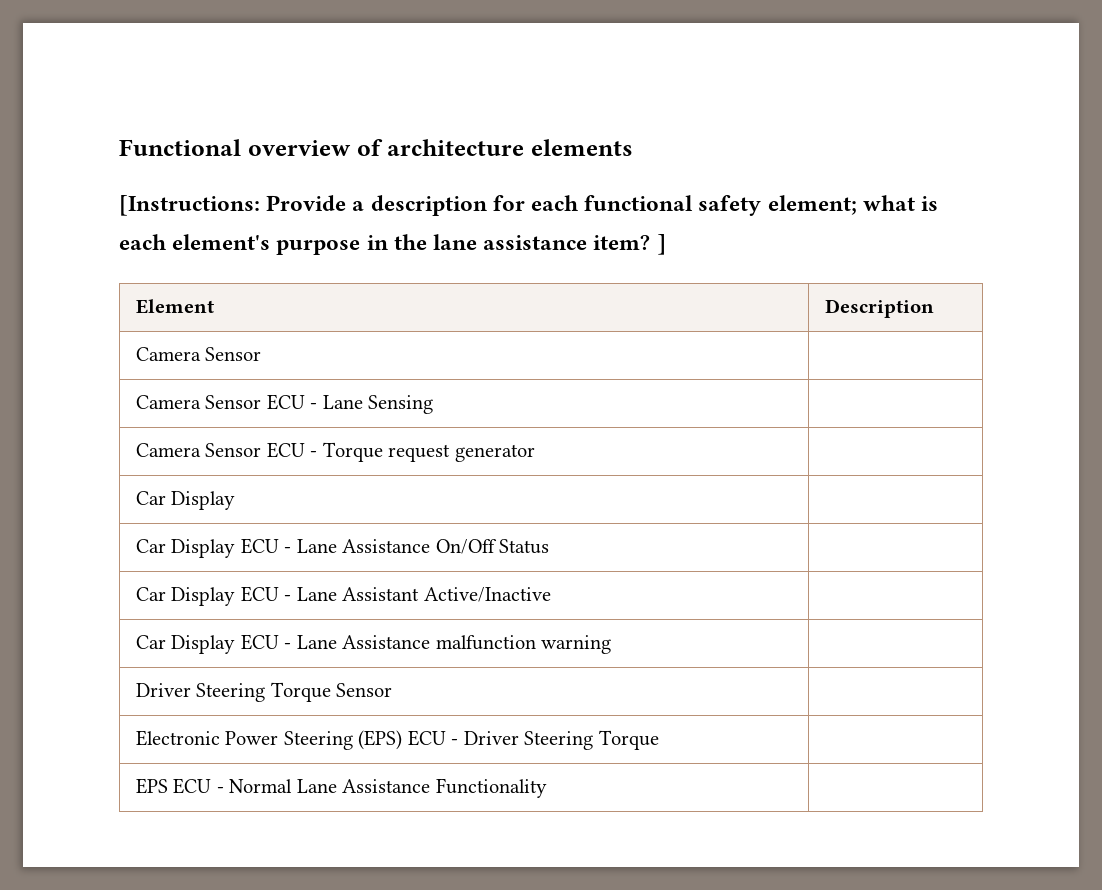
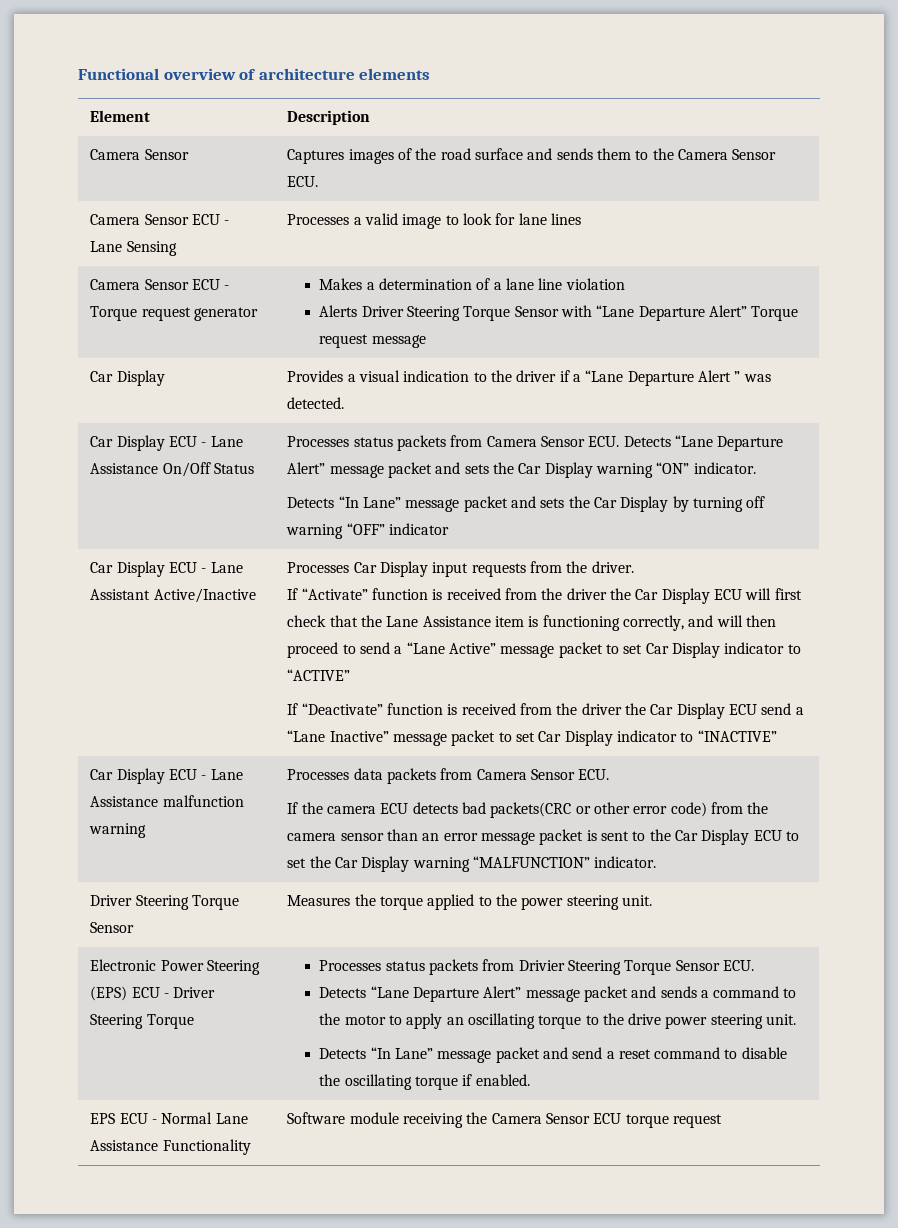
- [Instructions: Provide a description for each functional safety element; what is each element's purpose in the lane assistance item? ]
  Element | Description
- Camera Sensor |
+ Camera Sensor | Captures images of the road surface and sends them to the Camera Sensor ECU.
- Camera Sensor ECU - Lane Sensing |
+ Camera Sensor ECU - Lane Sensing | Processes a valid image to look for lane lines
- Camera Sensor ECU - Torque request generator |
- Car Display |
+ Camera Sensor ECU - Torque request generator | Makes a determination of a lane line violation
+ Alerts Driver Steering Torque Sensor with “Lane Departure Alert” Torque request message
+ Car Display | Provides a visual indication to the driver if a “Lane Departure Alert ” was detected.
+ Processes status packets from Camera Sensor ECU. Detects “Lane Departure Alert” message packet and sets the Car Display warning “ON” indicator.
+ Detects “In Lane” message packet and sets the Car Display by turning off warning “OFF” indicator
+ Processes Car Display input requests from the driver.
+ If “Activate” function is received from the driver the Car Display ECU will first check that the Lane Assistance item is functioning correctly, and will then proceed to send a “Lane Active” message packet to set Car Display indicator to “ACTIVE”
+ If “Deactivate” function is received from the driver the Car Display ECU send a “Lane Inactive” message packet to set Car Display indicator to “INACTIVE”
- Driver Steering Torque Sensor |
+ Processes data packets from Camera Sensor ECU.
+ If the camera ECU detects bad packets(CRC or other error code) from the camera sensor than an error message packet is sent to the Car Display ECU to set the Car Display warning “MALFUNCTION” indicator.
+ Driver Steering Torque Sensor | Measures the torque applied to the power steering unit.
+ Processes status packets from Drivier Steering Torque Sensor ECU.
+ Detects “Lane Departure Alert” message packet and sends a command to the motor to apply an oscillating torque to the drive power steering unit.
+ Detects “In Lane” message packet and send a reset command to disable the oscillating torque if enabled.
- EPS ECU - Normal Lane Assistance Functionality |
+ EPS ECU - Normal Lane Assistance Functionality | Software module receiving the Camera Sensor ECU torque request

